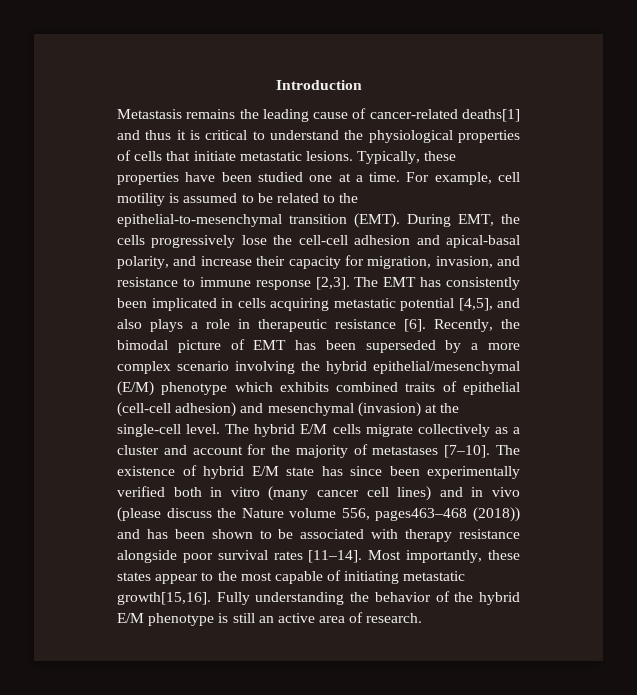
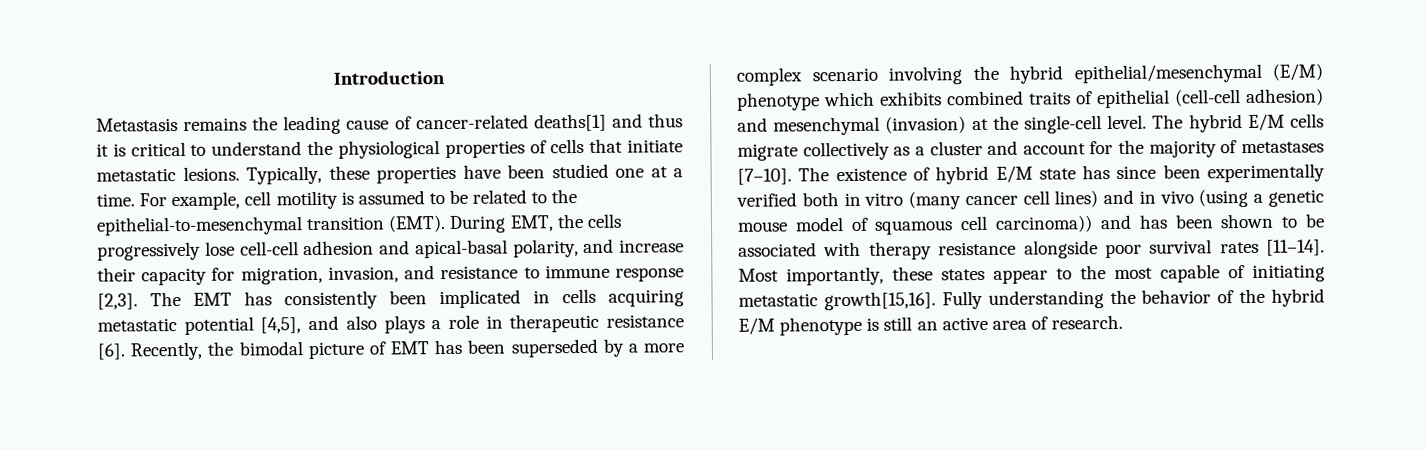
- During EMT, the cells progressively lose the cell-cell adhesion and apical-basal polarity, and increase their capacity for migration, invasion, and resistance to immune response [2,3].
+ During EMT, the cells progressively lose cell-cell adhesion and apical-basal polarity, and increase their capacity for migration, invasion, and resistance to immune response [2,3].
- The existence of hybrid E/M state has since been experimentally verified both in vitro (many cancer cell lines) and in vivo (please discuss the Nature volume 556, pages463–468 (2018)) and has been shown to be associated with therapy resistance alongside poor survival rates [11–14].
+ The existence of hybrid E/M state has since been experimentally verified both in vitro (many cancer cell lines) and in vivo (using a genetic mouse model of squamous cell carcinoma)) and has been shown to be associated with therapy resistance alongside poor survival rates [11–14].

